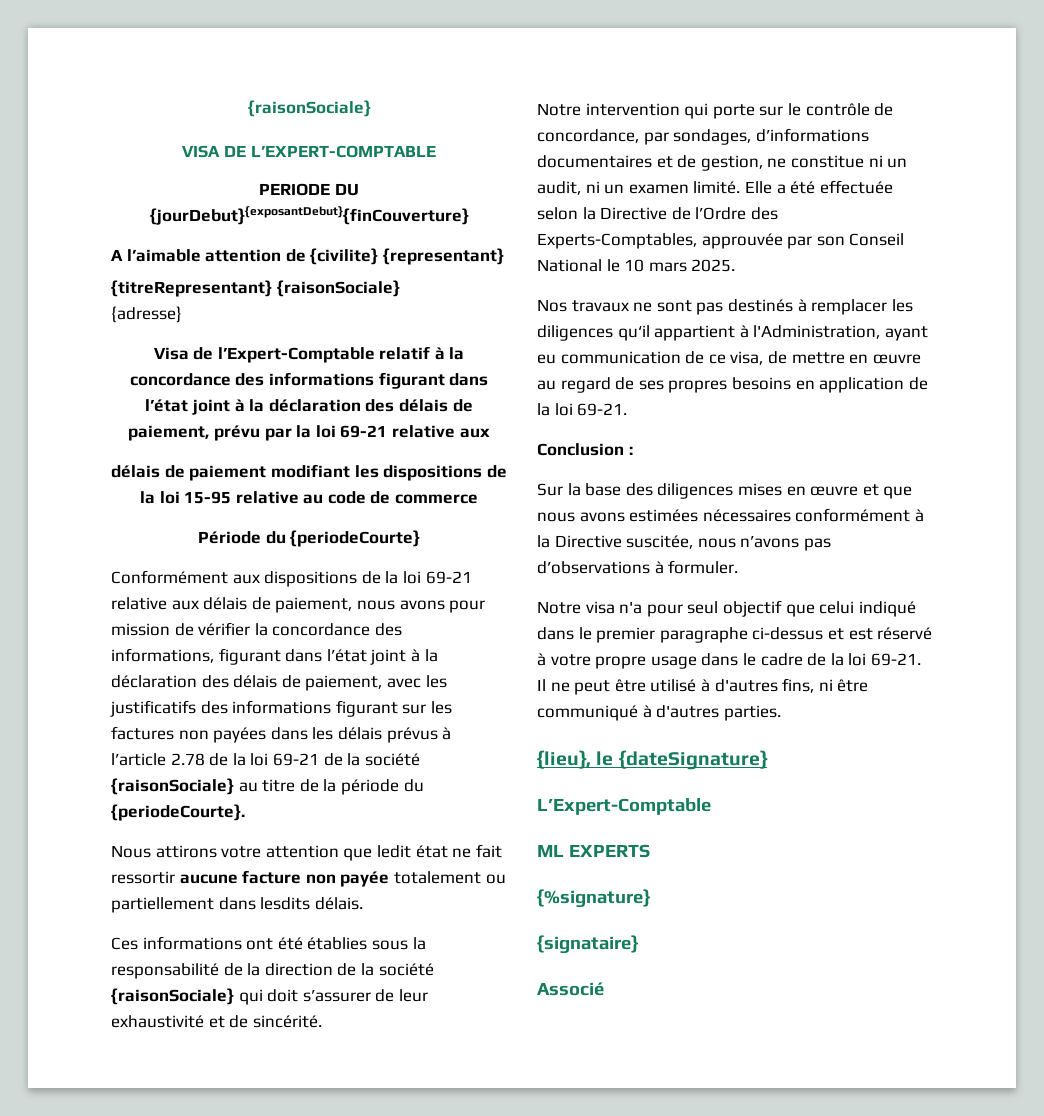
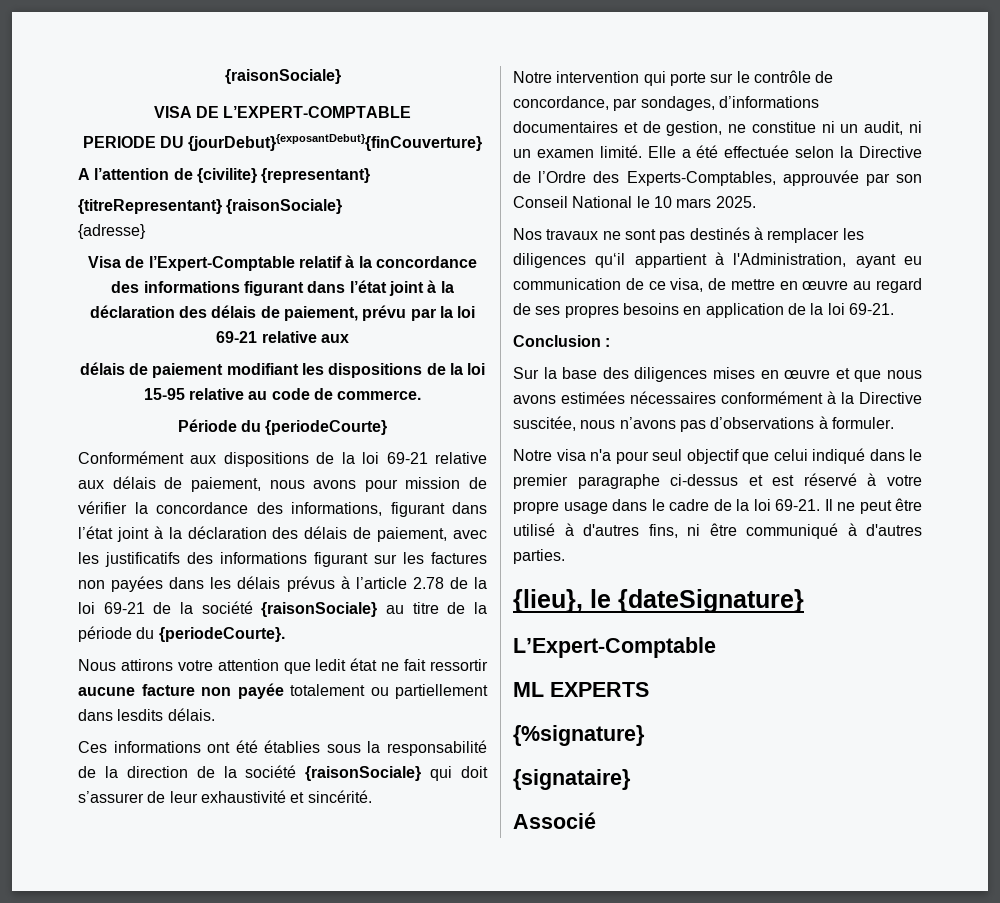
- A l’aimable attention de {civilite} {representant}
+ A l’attention de {civilite} {representant}
- délais de paiement modifiant les dispositions de la loi 15-95 relative au code de commerce
+ délais de paiement modifiant les dispositions de la loi 15-95 relative au code de commerce.
- Ces informations ont été établies sous la responsabilité de la direction de la société {raisonSociale} qui doit s’assurer de leur exhaustivité et de sincérité.
+ Ces informations ont été établies sous la responsabilité de la direction de la société {raisonSociale} qui doit s’assurer de leur exhaustivité et sincérité.

